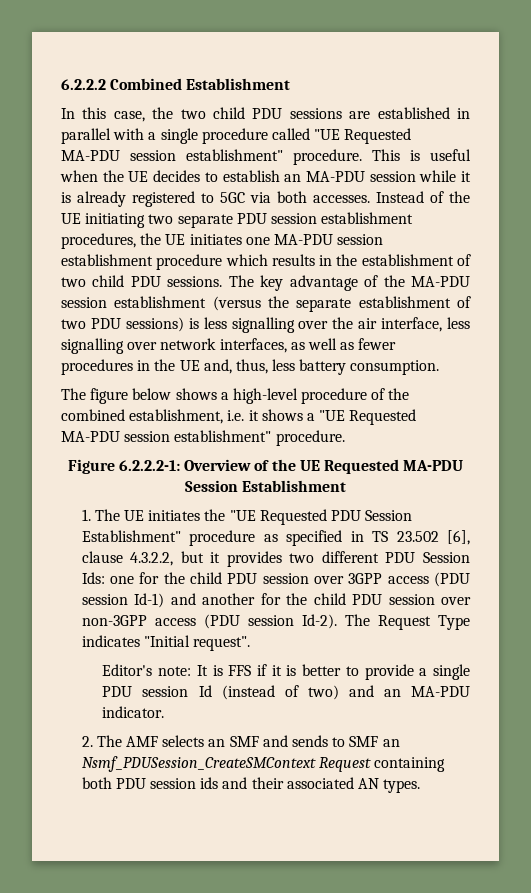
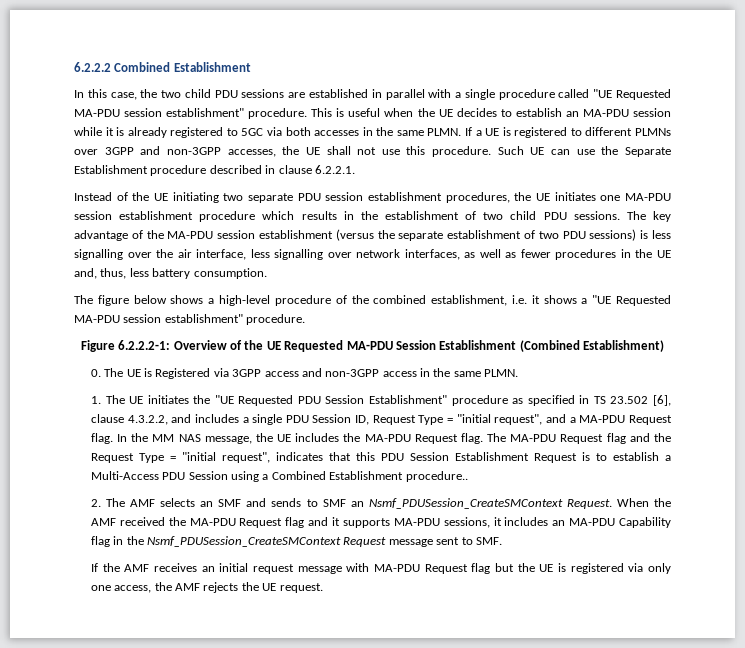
- This is useful when the UE decides to establish an MA-PDU session while it is already registered to 5GC via both accesses. Instead of the UE initiating two separate PDU session establishment procedures, the UE initiates one MA-PDU session establishment procedure which results in the establishment of two child PDU sessions.
+ This is useful when the UE decides to establish an MA-PDU session while it is already registered to 5GC via both accesses in the same PLMN. If a UE is registered to different PLMNs over 3GPP and non-3GPP accesses, the UE shall not use this procedure. Such UE can use the Separate Establishment procedure described in clause 6.2.2.1.
+ Instead of the UE initiating two separate PDU session establishment procedures, the UE initiates one MA-PDU session establishment procedure which results in the establishment of two child PDU sessions.
- Figure 6.2.2.2-1: Overview of the UE Requested MA-PDU Session Establishment
+ Figure 6.2.2.2-1: Overview of the UE Requested MA-PDU Session Establishment (Combined Establishment)
+ 0. The UE is Registered via 3GPP access and non-3GPP access in the same PLMN.
- 1. The UE initiates the "UE Requested PDU Session Establishment" procedure as specified in TS 23.502 [6], clause 4.3.2.2, but it provides two different PDU Session Ids: one for the child PDU session over 3GPP access (PDU session Id-1) and another for the child PDU session over non-3GPP access (PDU session Id-2). The Request Type indicates "Initial request".
- Editor's note: It is FFS if it is better to provide a single PDU session Id (instead of two) and an MA-PDU indicator.
+ 1. The UE initiates the "UE Requested PDU Session Establishment" procedure as specified in TS 23.502 [6], clause 4.3.2.2, and includes a single PDU Session ID, Request Type = "initial request", and a MA-PDU Request flag. In the MM NAS message, the UE includes the MA-PDU Request flag. The MA-PDU Request flag and the Request Type = "initial request", indicates that this PDU Session Establishment Request is to establish a Multi-Access PDU Session using a Combined Establishment procedure..
- 2. The AMF selects an SMF and sends to SMF an Nsmf_PDUSession_CreateSMContext Request containing both PDU session ids and their associated AN types.
+ 2. The AMF selects an SMF and sends to SMF an Nsmf_PDUSession_CreateSMContext Request. When the AMF received the MA-PDU Request flag and it supports MA-PDU sessions, it includes an MA-PDU Capability flag in the Nsmf_PDUSession_CreateSMContext Request message sent to SMF.
+ If the AMF receives an initial request message with MA-PDU Request flag but the UE is registered via only one access, the AMF rejects the UE request.

